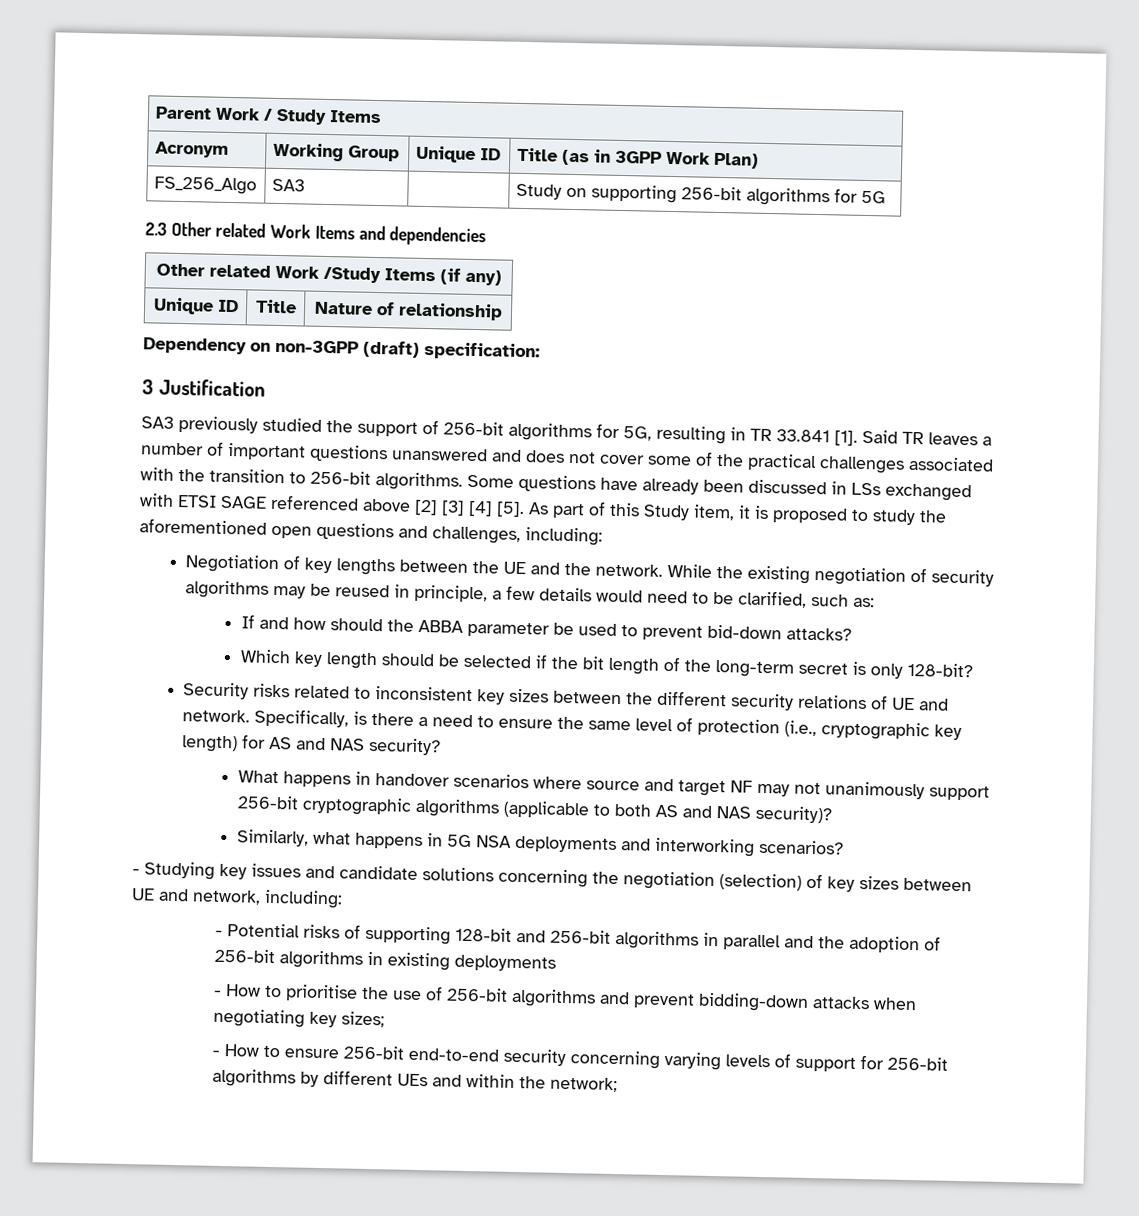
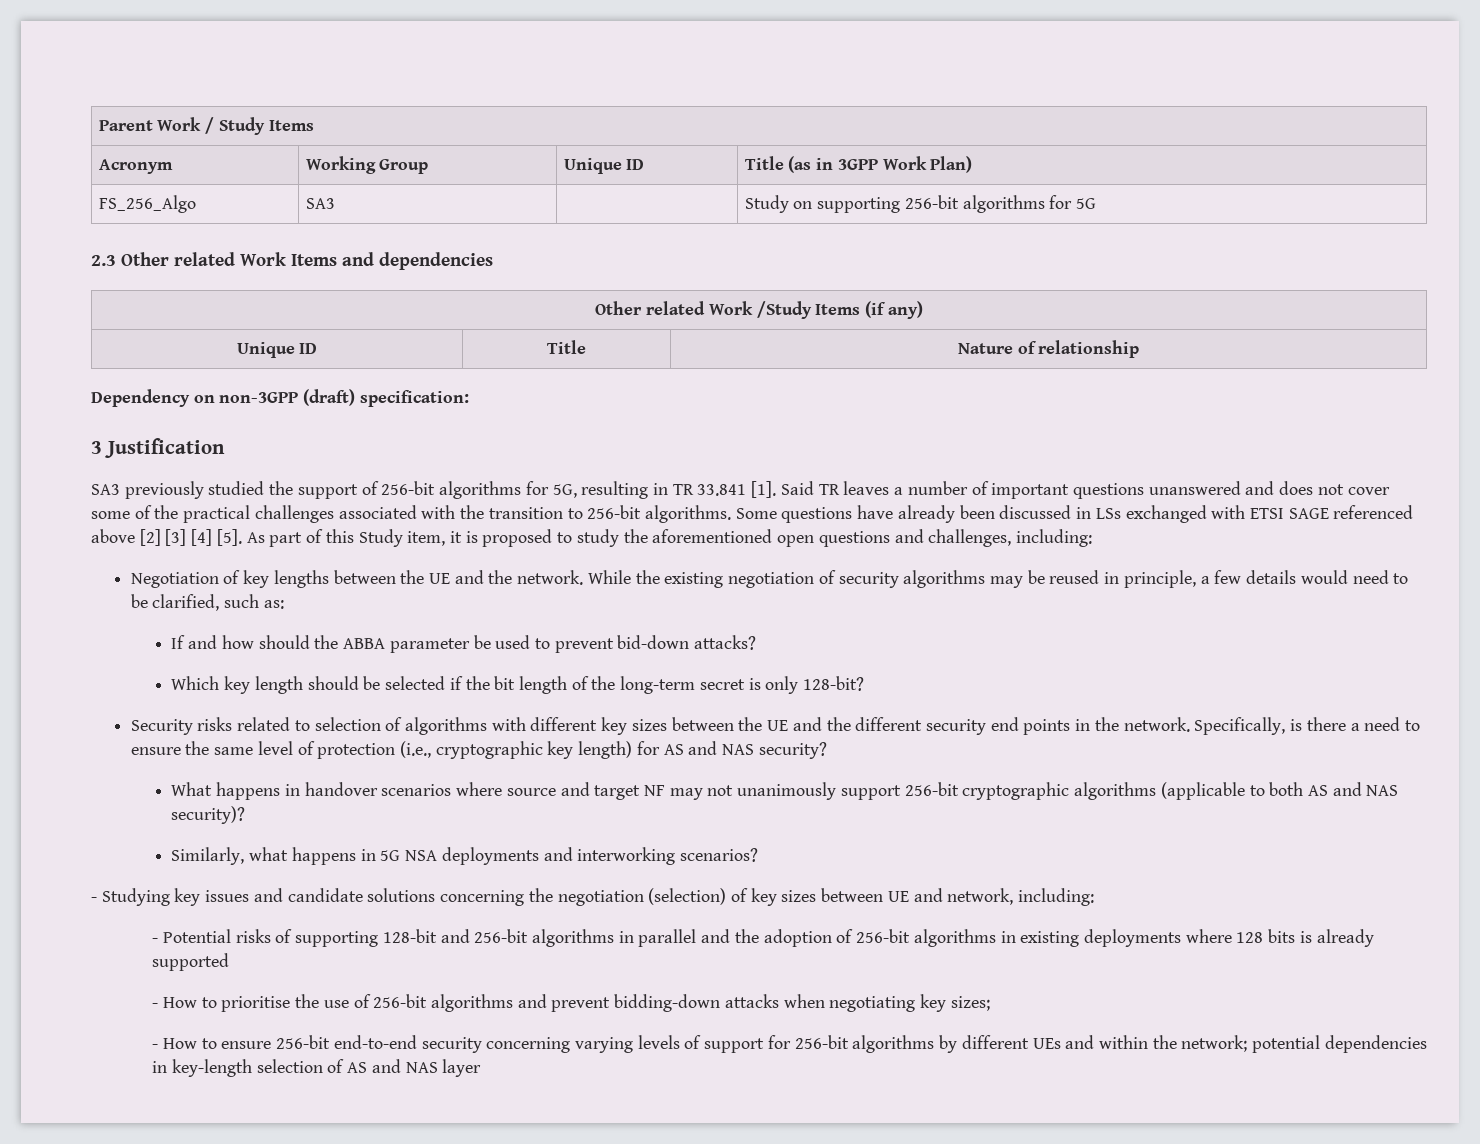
- Security risks related to inconsistent key sizes between the different security relations of UE and network.
+ Security risks related to selection of algorithms with different key sizes between the UE and the different security end points in the network.
- - Potential risks of supporting 128-bit and 256-bit algorithms in parallel and the adoption of 256-bit algorithms in existing deployments
+ - Potential risks of supporting 128-bit and 256-bit algorithms in parallel and the adoption of 256-bit algorithms in existing deployments where 128 bits is already supported
- - How to ensure 256-bit end-to-end security concerning varying levels of support for 256-bit algorithms by different UEs and within the network;
+ - How to ensure 256-bit end-to-end security concerning varying levels of support for 256-bit algorithms by different UEs and within the network; potential dependencies in key-length selection of AS and NAS layer

